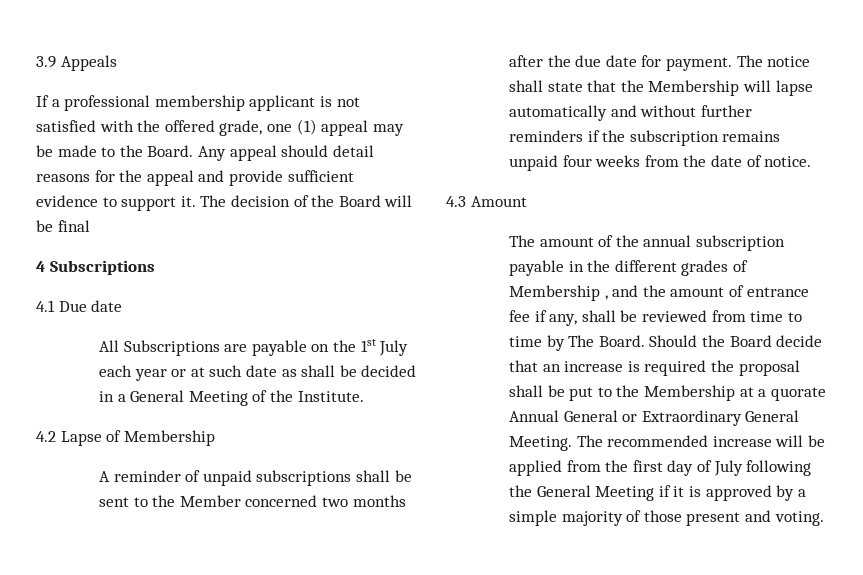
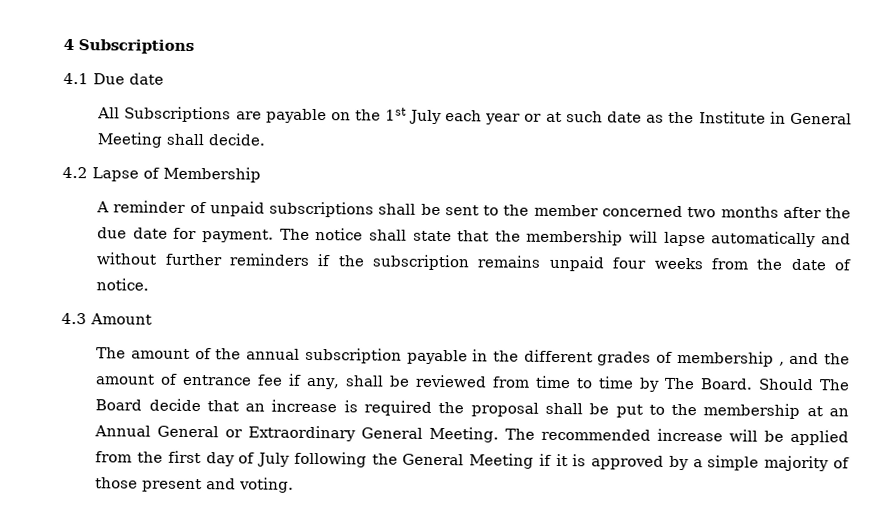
- 3.9 Appeals
- If a professional membership applicant is not satisfied with the offered grade, one (1) appeal may be made to the Board. Any appeal should detail reasons for the appeal and provide sufficient evidence to support it. The decision of the Board will be final
- All Subscriptions are payable on the 1st July each year or at such date as shall be decided in a General Meeting of the Institute.
+ All Subscriptions are payable on the 1st July each year or at such date as the Institute in General Meeting shall decide.
- A reminder of unpaid subscriptions shall be sent to the Member concerned two months after the due date for payment.
+ A reminder of unpaid subscriptions shall be sent to the member concerned two months after the due date for payment.
- The notice shall state that the Membership will lapse automatically and without further reminders if the subscription remains unpaid four weeks from the date of notice.
+ The notice shall state that the membership will lapse automatically and without further reminders if the subscription remains unpaid four weeks from the date of notice.
- The amount of the annual subscription payable in the different grades of Membership , and the amount of entrance fee if any, shall be reviewed from time to time by The Board.
+ The amount of the annual subscription payable in the different grades of membership , and the amount of entrance fee if any, shall be reviewed from time to time by The Board.
- Should the Board decide that an increase is required the proposal shall be put to the Membership at a quorate Annual General or Extraordinary General Meeting.
+ Should The Board decide that an increase is required the proposal shall be put to the membership at an Annual General or Extraordinary General Meeting.

